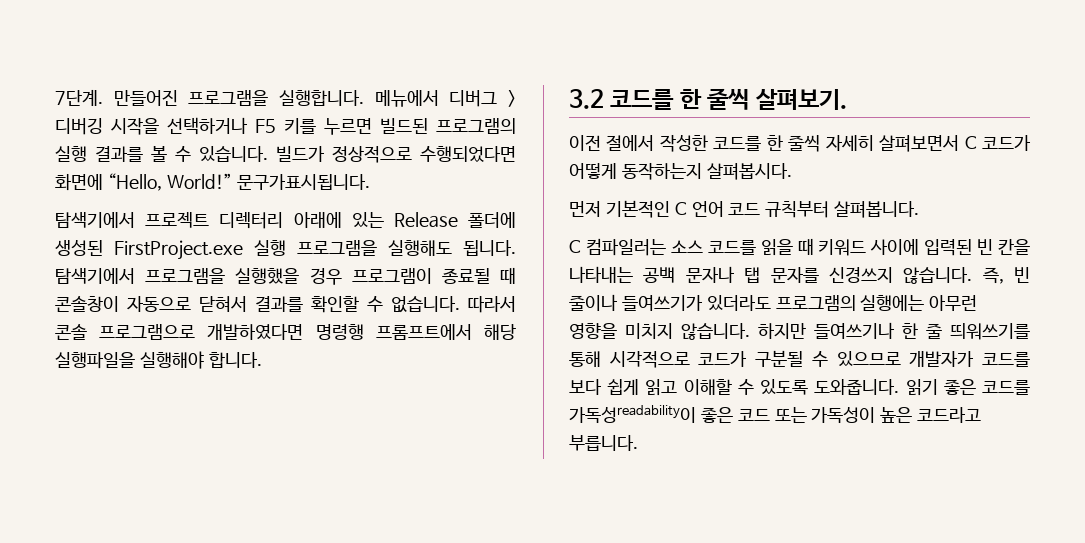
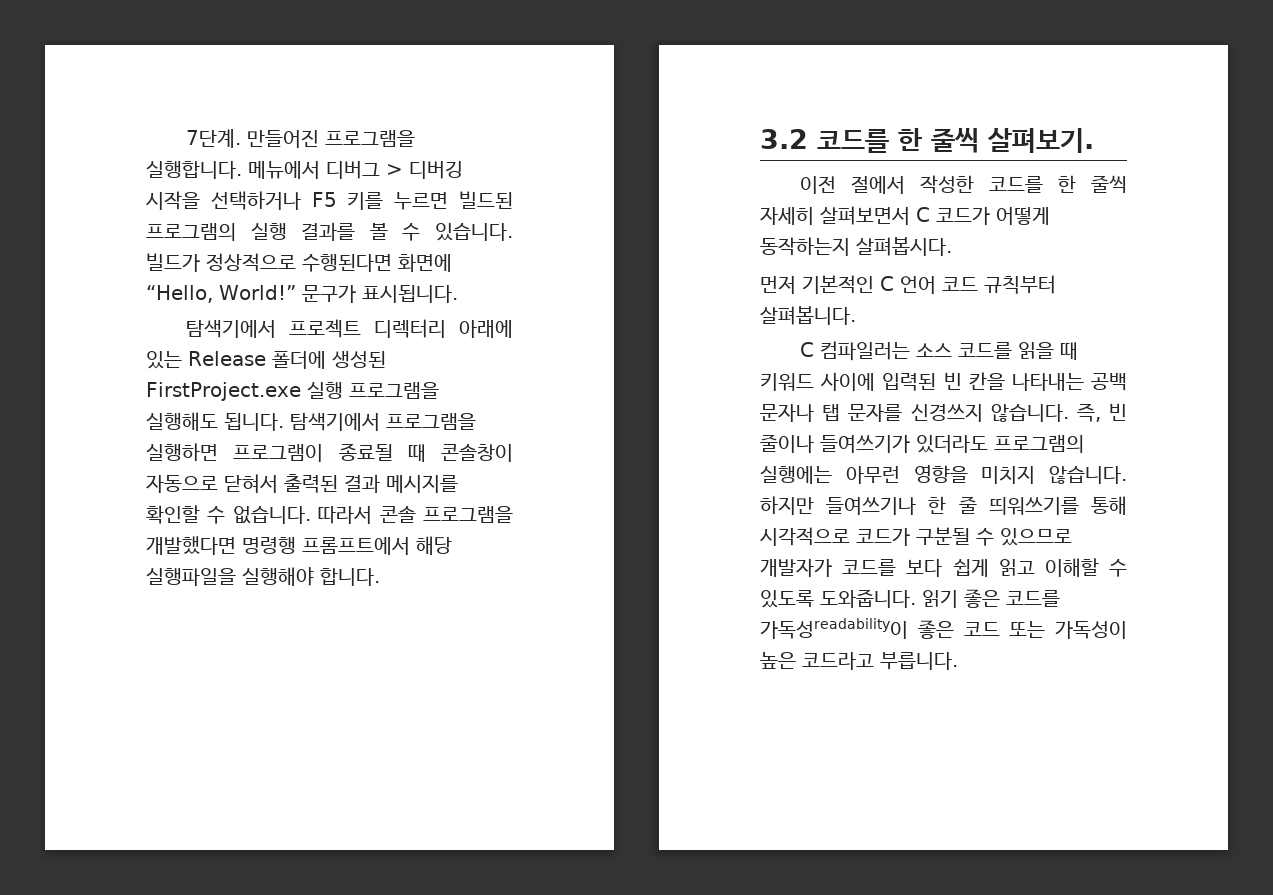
- 빌드가 정상적으로 수행되었다면 화면에 “Hello, World!”
+ 빌드가 정상적으로 수행된다면 화면에 “Hello, World!”
- 문구가표시됩니다.
+ 문구가 표시됩니다.
- 탐색기에서 프로그램을 실행했을 경우 프로그램이 종료될 때 콘솔창이 자동으로 닫혀서 결과를 확인할 수 없습니다.
+ 탐색기에서 프로그램을 실행하면 프로그램이 종료될 때 콘솔창이 자동으로 닫혀서 출력된 결과 메시지를 확인할 수 없습니다.
- 따라서 콘솔 프로그램으로 개발하였다면 명령행 프롬프트에서 해당 실행파일을 실행해야 합니다.
+ 따라서 콘솔 프로그램을 개발했다면 명령행 프롬프트에서 해당 실행파일을 실행해야 합니다.

